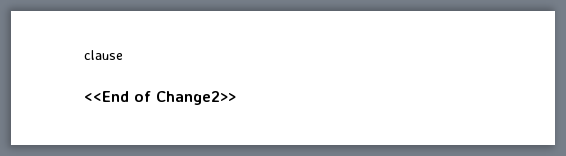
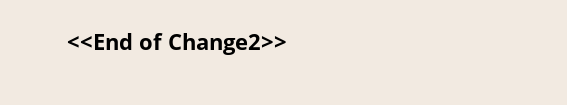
- clause

